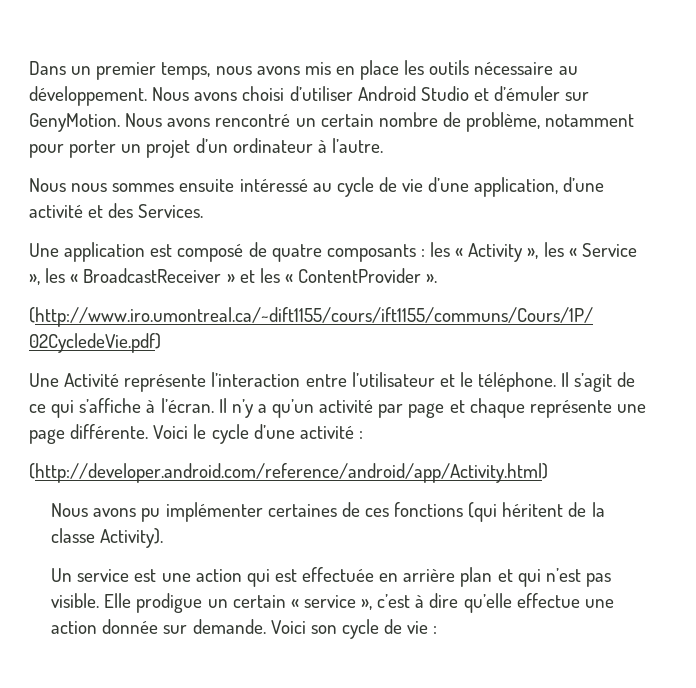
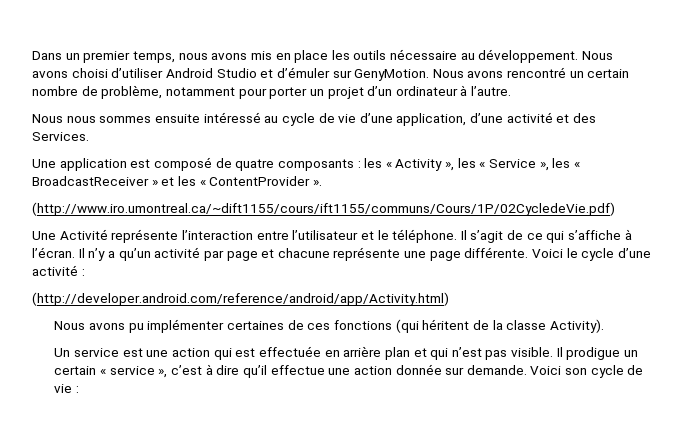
- Il n’y a qu’un activité par page et chaque représente une page différente.
+ Il n’y a qu’un activité par page et chacune représente une page différente.
- Elle prodigue un certain « service », c’est à dire qu’elle effectue une action donnée sur demande.
+ Il prodigue un certain « service », c’est à dire qu’il effectue une action donnée sur demande.

